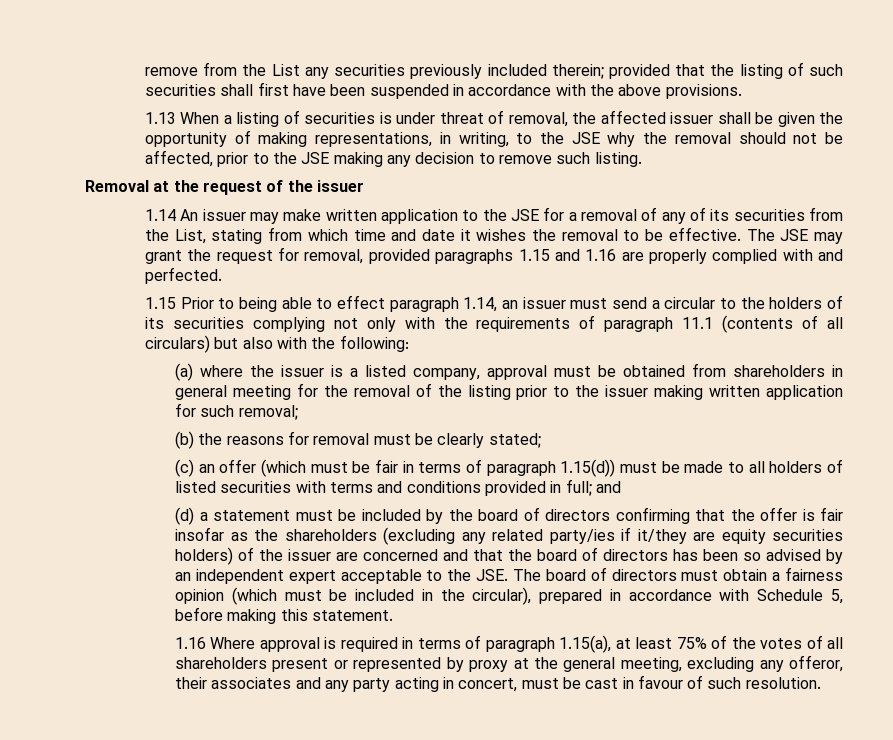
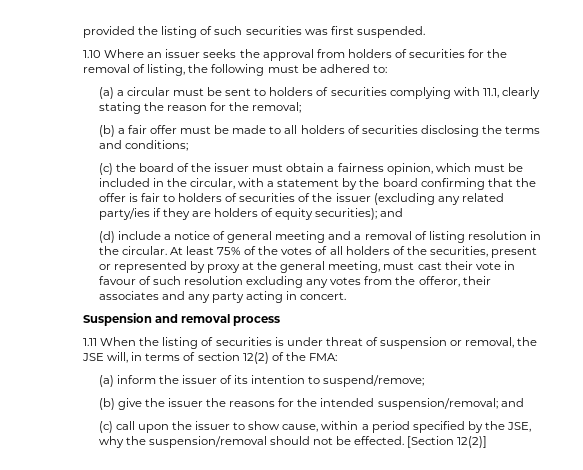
- remove from the List any securities previously included therein; provided that the listing of such securities shall first have been suspended in accordance with the above provisions.
- 1.13 When a listing of securities is under threat of removal, the affected issuer shall be given the opportunity of making representations, in writing, to the JSE why the removal should not be affected, prior to the JSE making any decision to remove such listing.
- Removal at the request of the issuer
- 1.14 An issuer may make written application to the JSE for a removal of any of its securities from the List, stating from which time and date it wishes the removal to be effective. The JSE may grant the request for removal, provided paragraphs 1.15 and 1.16 are properly complied with and perfected.
- 1.15 Prior to being able to effect paragraph 1.14, an issuer must send a circular to the holders of its securities complying not only with the requirements of paragraph 11.1 (contents of all circulars) but also with the following:
- (a) where the issuer is a listed company, approval must be obtained from shareholders in general meeting for the removal of the listing prior to the issuer making written application for such removal;
- (b) the reasons for removal must be clearly stated;
- (c) an offer (which must be fair in terms of paragraph 1.15(d)) must be made to all holders of listed securities with terms and conditions provided in full; and
- (d) a statement must be included by the board of directors confirming that the offer is fair insofar as the shareholders (excluding any related party/ies if it/they are equity securities holders) of the issuer are concerned and that the board of directors has been so advised by an independent expert acceptable to the JSE. The board of directors must obtain a fairness opinion (which must be included in the circular), prepared in accordance with Schedule 5, before making this statement.
- 1.16 Where approval is required in terms of paragraph 1.15(a), at least 75% of the votes of all shareholders present or represented by proxy at the general meeting, excluding any offeror, their associates and any party acting in concert, must be cast in favour of such resolution.
+ provided the listing of such securities was first suspended.
+ 1.10 Where an issuer seeks the approval from holders of securities for the removal of listing, the following must be adhered to:
+ (a) a circular must be sent to holders of securities complying with 11.1, clearly stating the reason for the removal;
+ (b) a fair offer must be made to all holders of securities disclosing the terms and conditions;
+ (c) the board of the issuer must obtain a fairness opinion, which must be included in the circular, with a statement by the board confirming that the offer is fair to holders of securities of the issuer (excluding any related party/ies if they are holders of equity securities); and
+ (d) include a notice of general meeting and a removal of listing resolution in the circular. At least 75% of the votes of all holders of the securities, present or represented by proxy at the general meeting, must cast their vote in favour of such resolution excluding any votes from the offeror, their associates and any party acting in concert.
+ Suspension and removal process
+ 1.11 When the listing of securities is under threat of suspension or removal, the JSE will, in terms of section 12(2) of the FMA:
+ (a) inform the issuer of its intention to suspend/remove;
+ (b) give the issuer the reasons for the intended suspension/removal; and
+ (c) call upon the issuer to show cause, within a period specified by the JSE, why the suspension/removal should not be effected. [Section 12(2)]

